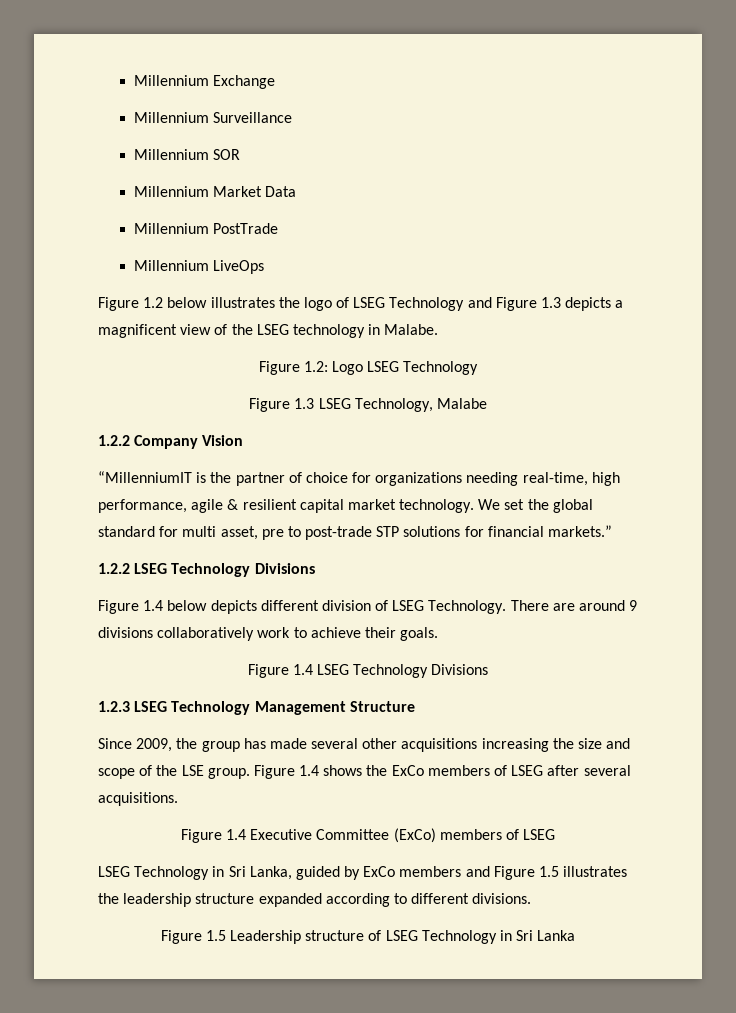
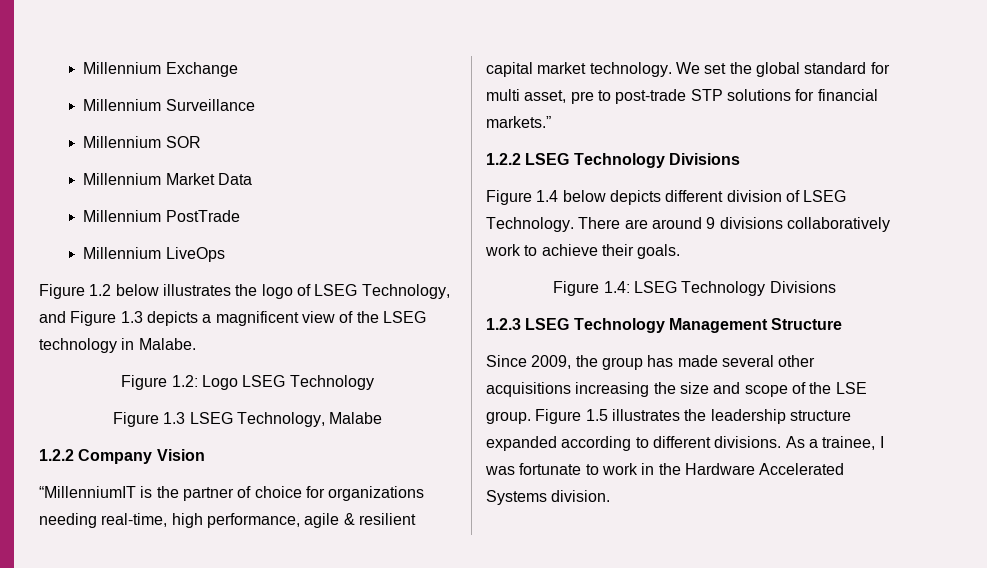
- Figure 1.2 below illustrates the logo of LSEG Technology and Figure 1.3 depicts a magnificent view of the LSEG technology in Malabe.
+ Figure 1.2 below illustrates the logo of LSEG Technology, and Figure 1.3 depicts a magnificent view of the LSEG technology in Malabe.
- Figure 1.4 LSEG Technology Divisions
+ Figure 1.4: LSEG Technology Divisions
- Figure 1.4 shows the ExCo members of LSEG after several acquisitions.
- Figure 1.4 Executive Committee (ExCo) members of LSEG
- LSEG Technology in Sri Lanka, guided by ExCo members and Figure 1.5 illustrates the leadership structure expanded according to different divisions.
- Figure 1.5 Leadership structure of LSEG Technology in Sri Lanka
+ Figure 1.5 illustrates the leadership structure expanded according to different divisions. As a trainee, I was fortunate to work in the Hardware Accelerated Systems division.

